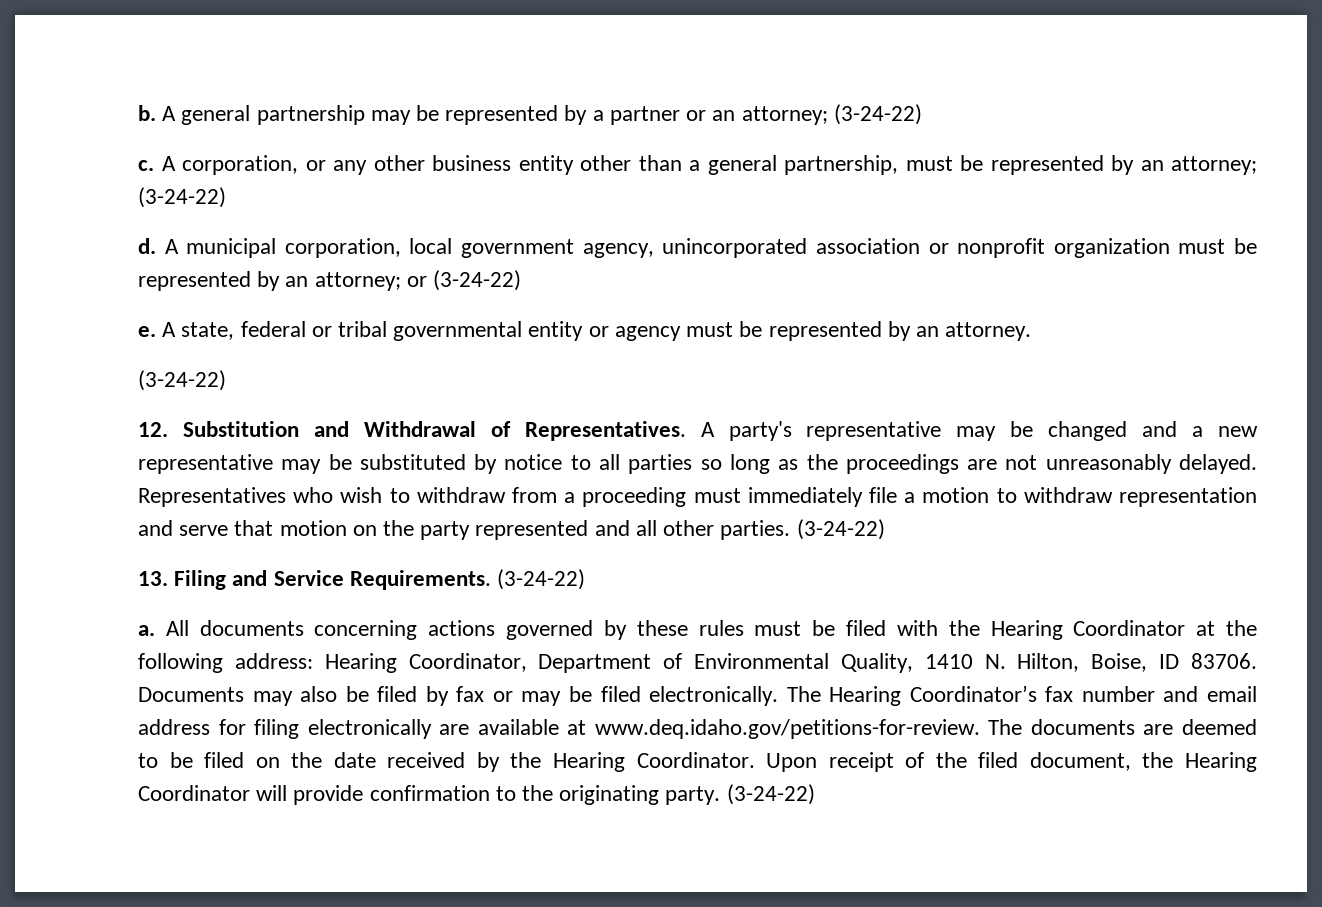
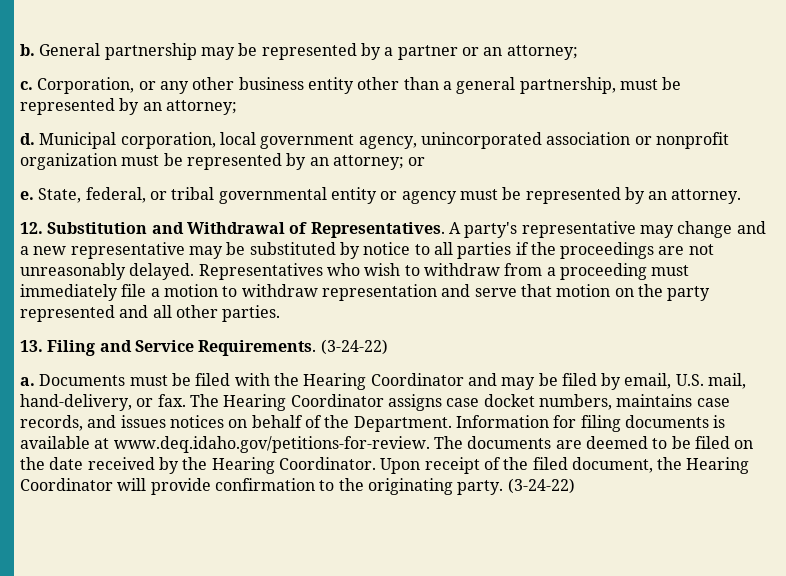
- A general partnership may be represented by a partner or an attorney; (3-24-22)
+ General partnership may be represented by a partner or an attorney;
- A corporation, or any other business entity other than a general partnership, must be represented by an attorney; (3-24-22)
+ Corporation, or any other business entity other than a general partnership, must be represented by an attorney;
- A municipal corporation, local government agency, unincorporated association or nonprofit organization must be represented by an attorney; or (3-24-22)
+ Municipal corporation, local government agency, unincorporated association or nonprofit organization must be represented by an attorney; or
- A state, federal or tribal governmental entity or agency must be represented by an attorney.
- (3-24-22)
+ State, federal, or tribal governmental entity or agency must be represented by an attorney.
- A party's representative may be changed and a new representative may be substituted by notice to all parties so long as the proceedings are not unreasonably delayed.
+ A party's representative may change and a new representative may be substituted by notice to all parties if the proceedings are not unreasonably delayed.
- Representatives who wish to withdraw from a proceeding must immediately file a motion to withdraw representation and serve that motion on the party represented and all other parties. (3-24-22)
+ Representatives who wish to withdraw from a proceeding must immediately file a motion to withdraw representation and serve that motion on the party represented and all other parties.
- All documents concerning actions governed by these rules must be filed with the Hearing Coordinator at the following address: Hearing Coordinator, Department of Environmental Quality, 1410 N. Hilton, Boise, ID 83706. Documents may also be filed by fax or may be filed electronically. The Hearing Coordinator’s fax number and email address for filing electronically are available at www.deq.idaho.gov/petitions-for-review. The documents are deemed to be filed on the date received by the Hearing Coordinator.
+ Documents must be filed with the Hearing Coordinator and may be filed by email, U.S. mail, hand-delivery, or fax. The Hearing Coordinator assigns case docket numbers, maintains case records, and issues notices on behalf of the Department. Information for filing documents is available at www.deq.idaho.gov/petitions-for-review. The documents are deemed to be filed on the date received by the Hearing Coordinator.

